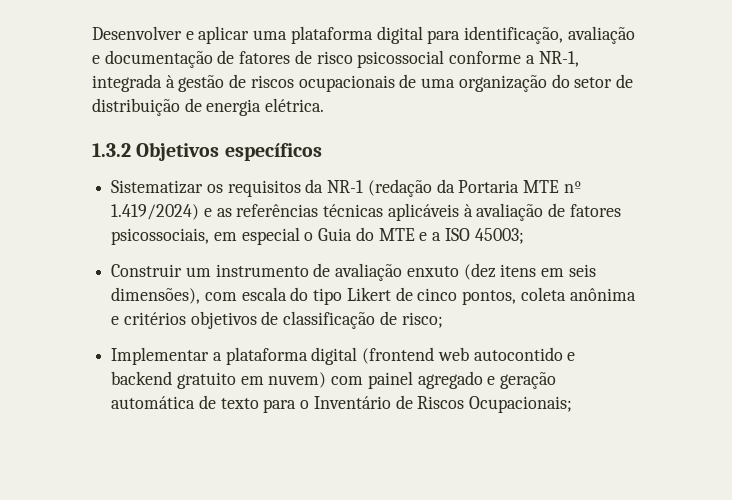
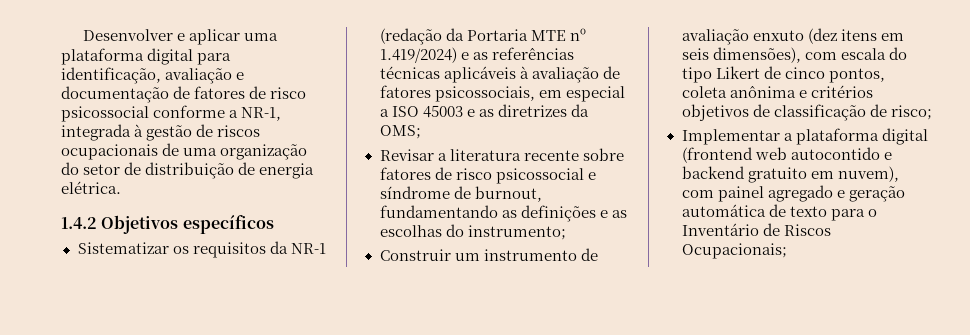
- 1.3.2 Objetivos específicos
+ 1.4.2 Objetivos específicos
- Sistematizar os requisitos da NR-1 (redação da Portaria MTE nº 1.419/2024) e as referências técnicas aplicáveis à avaliação de fatores psicossociais, em especial o Guia do MTE e a ISO 45003;
+ Sistematizar os requisitos da NR-1 (redação da Portaria MTE nº 1.419/2024) e as referências técnicas aplicáveis à avaliação de fatores psicossociais, em especial a ISO 45003 e as diretrizes da OMS;
+ Revisar a literatura recente sobre fatores de risco psicossocial e síndrome de burnout, fundamentando as definições e as escolhas do instrumento;
- Implementar a plataforma digital (frontend web autocontido e backend gratuito em nuvem) com painel agregado e geração automática de texto para o Inventário de Riscos Ocupacionais;
+ Implementar a plataforma digital (frontend web autocontido e backend gratuito em nuvem), com painel agregado e geração automática de texto para o Inventário de Riscos Ocupacionais;

